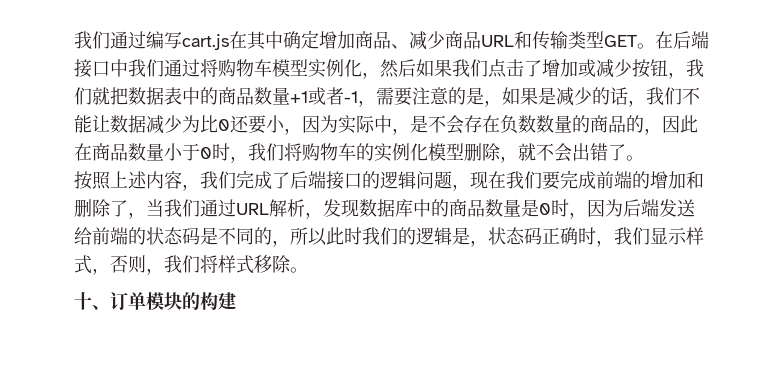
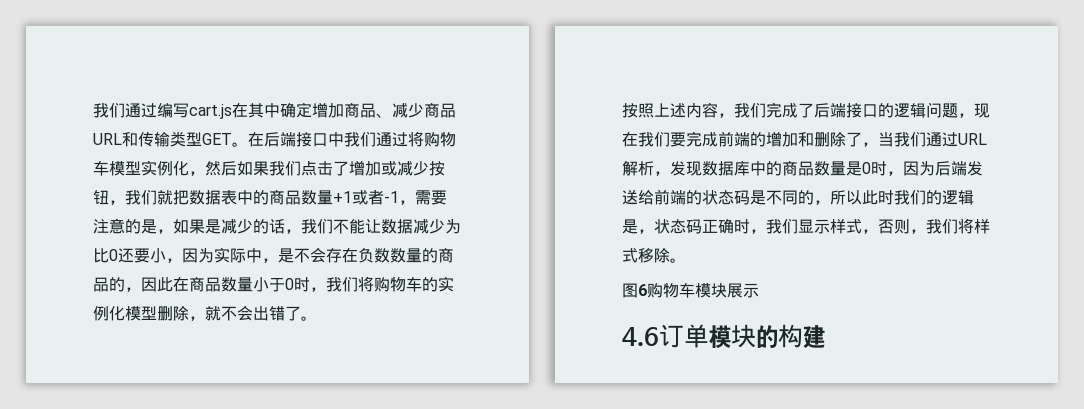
- 十、订单模块的构建
+ 图6购物车模块展示
+ 4.6订单模块的构建

